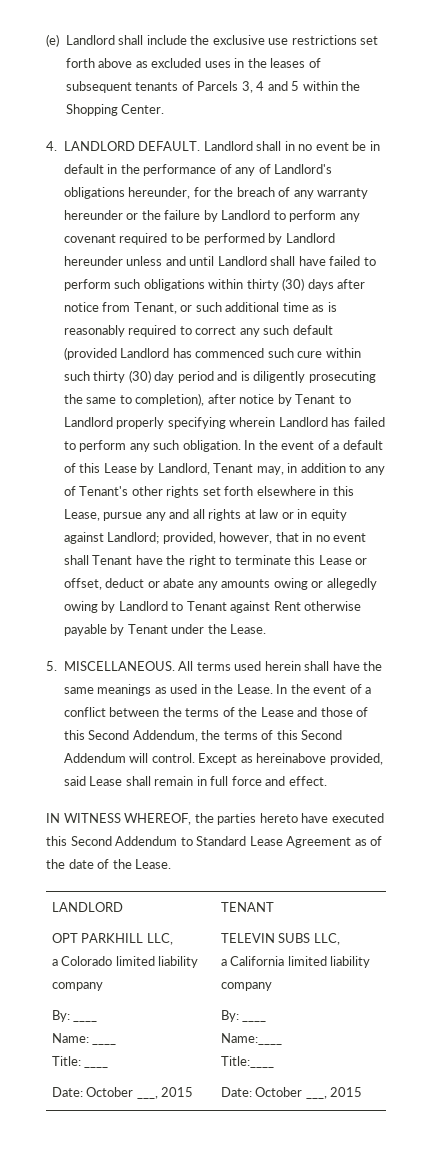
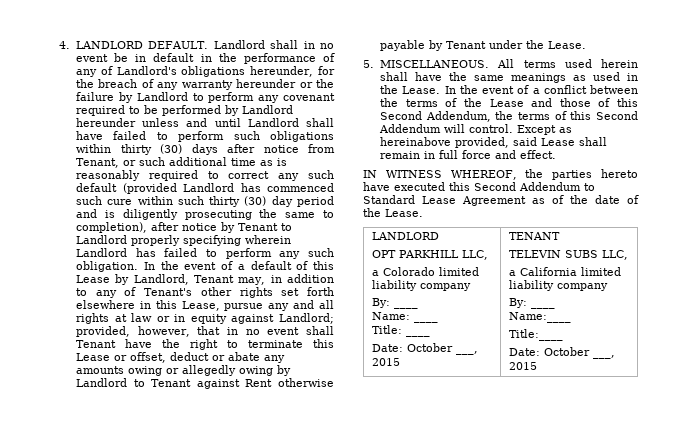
- (e) Landlord shall include the exclusive use restrictions set forth above as excluded uses in the leases of subsequent tenants of Parcels 3, 4 and 5 within the Shopping Center.

